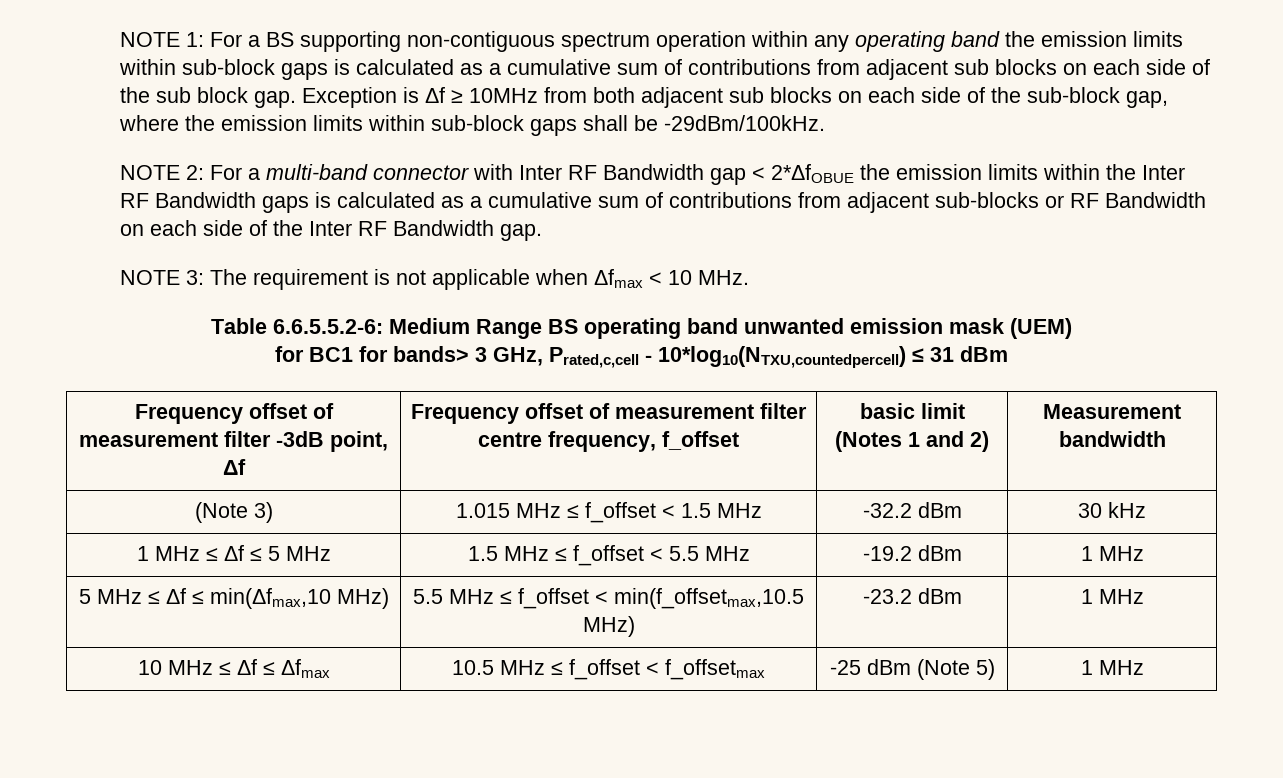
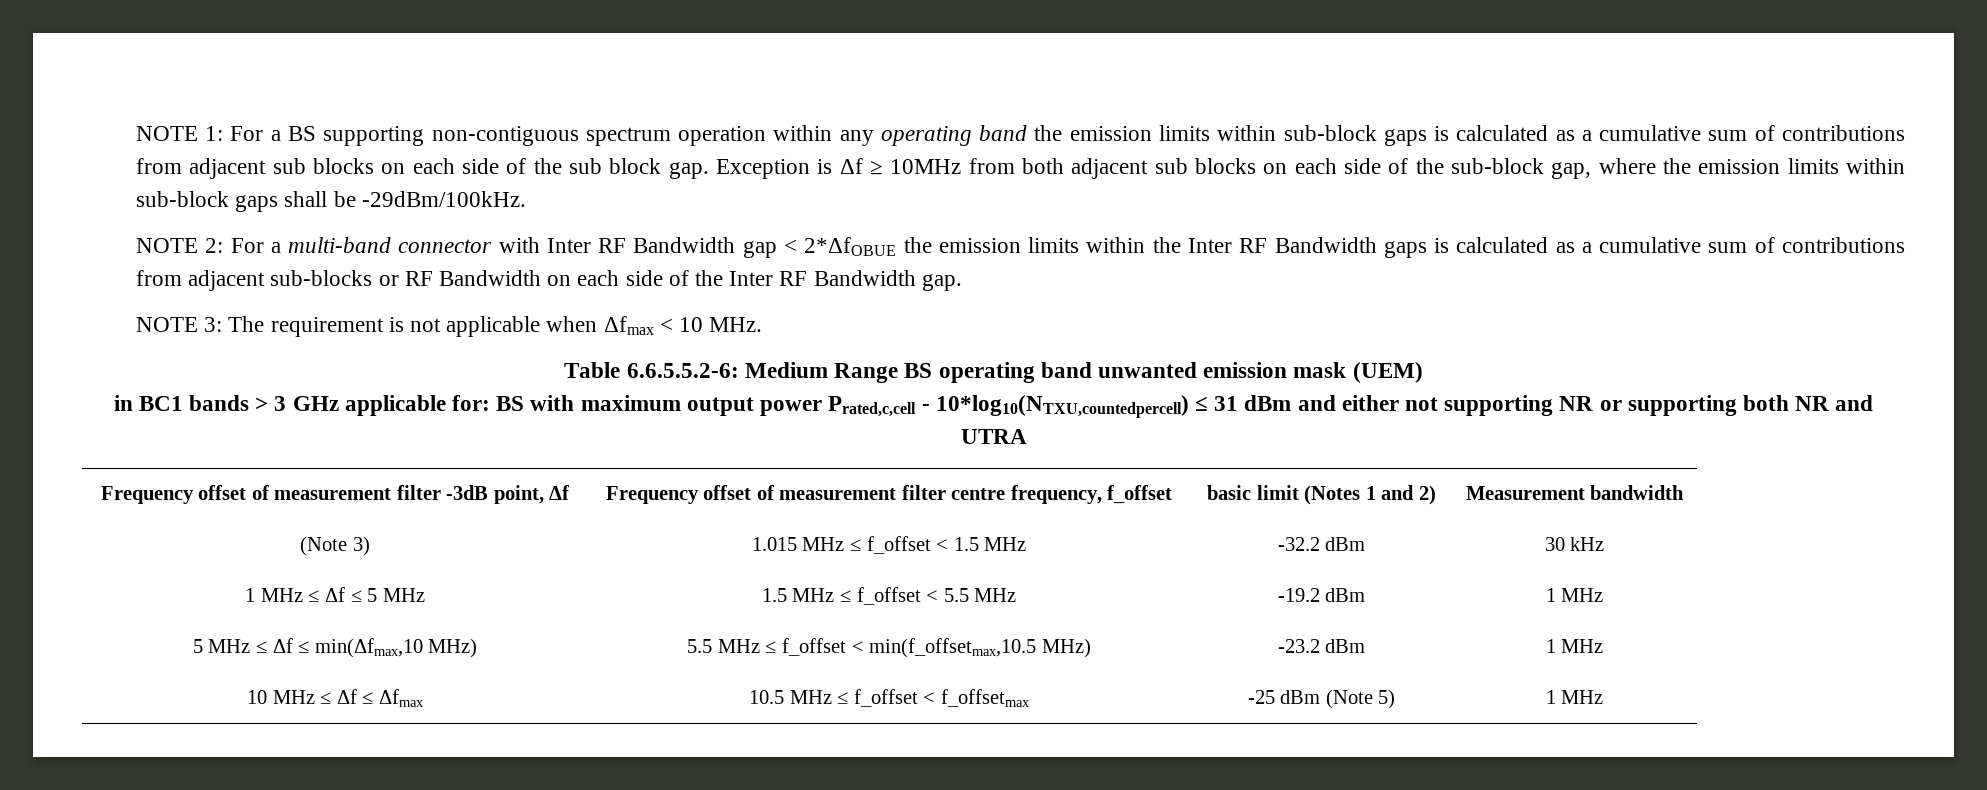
- for BC1 for bands> 3 GHz, Prated,c,cell - 10*log10(NTXU,countedpercell) ≤ 31 dBm
+ in BC1 bands > 3 GHz applicable for: BS with maximum output power Prated,c,cell - 10*log10(NTXU,countedpercell) ≤ 31 dBm and either not supporting NR or supporting both NR and UTRA

